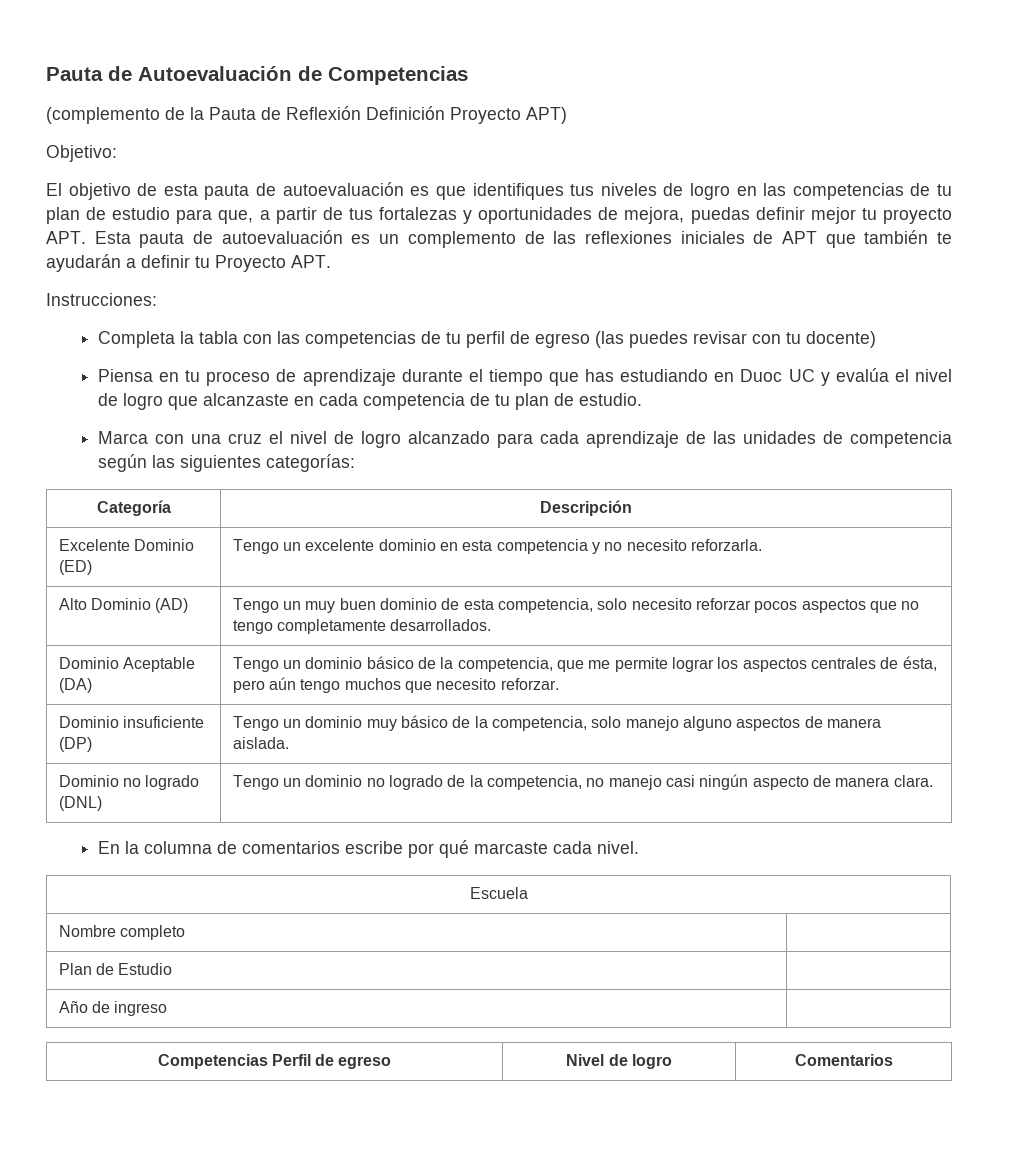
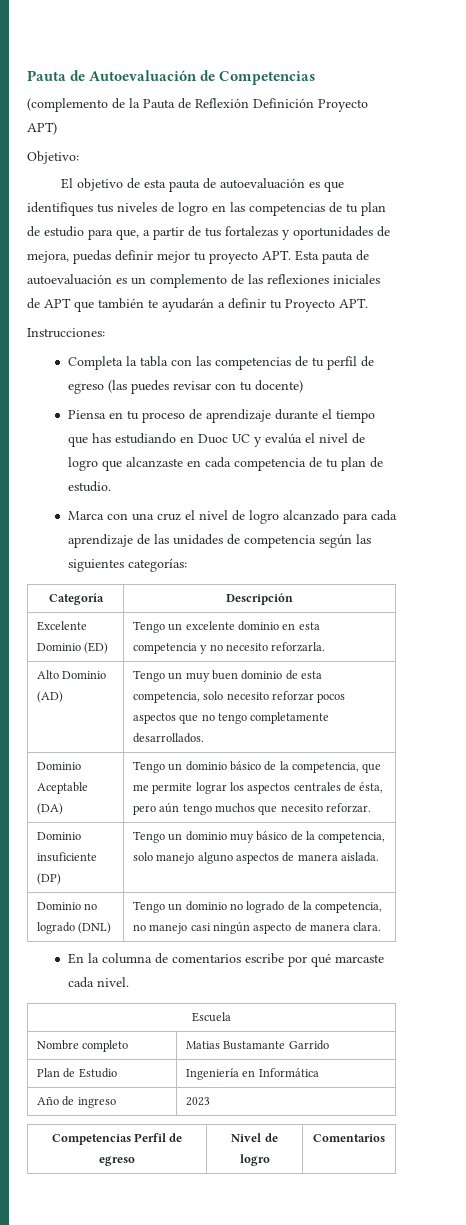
- Nombre completo |
+ Nombre completo | Matias Bustamante Garrido
- Plan de Estudio |
+ Plan de Estudio | Ingeniería en Informática
- Año de ingreso |
+ Año de ingreso | 2023

